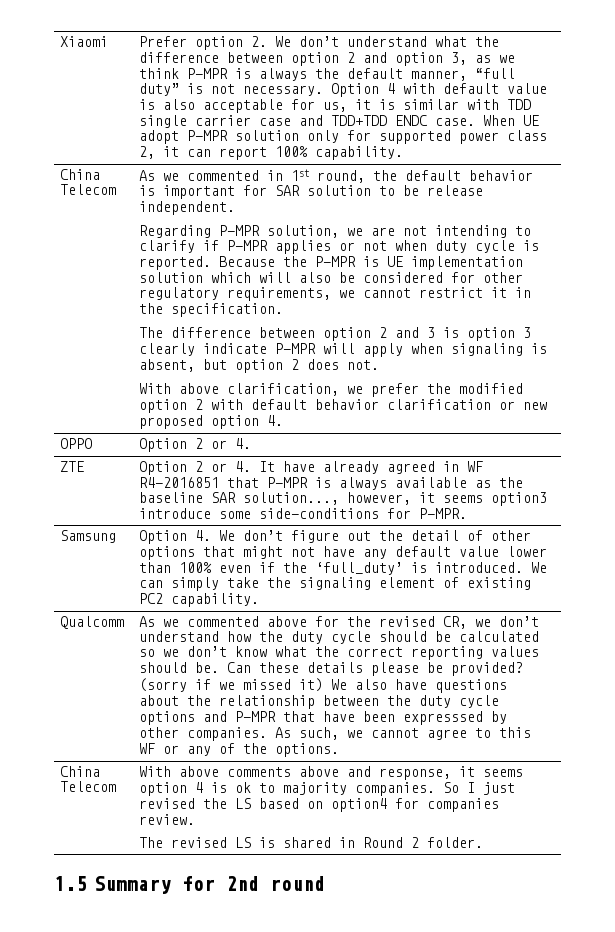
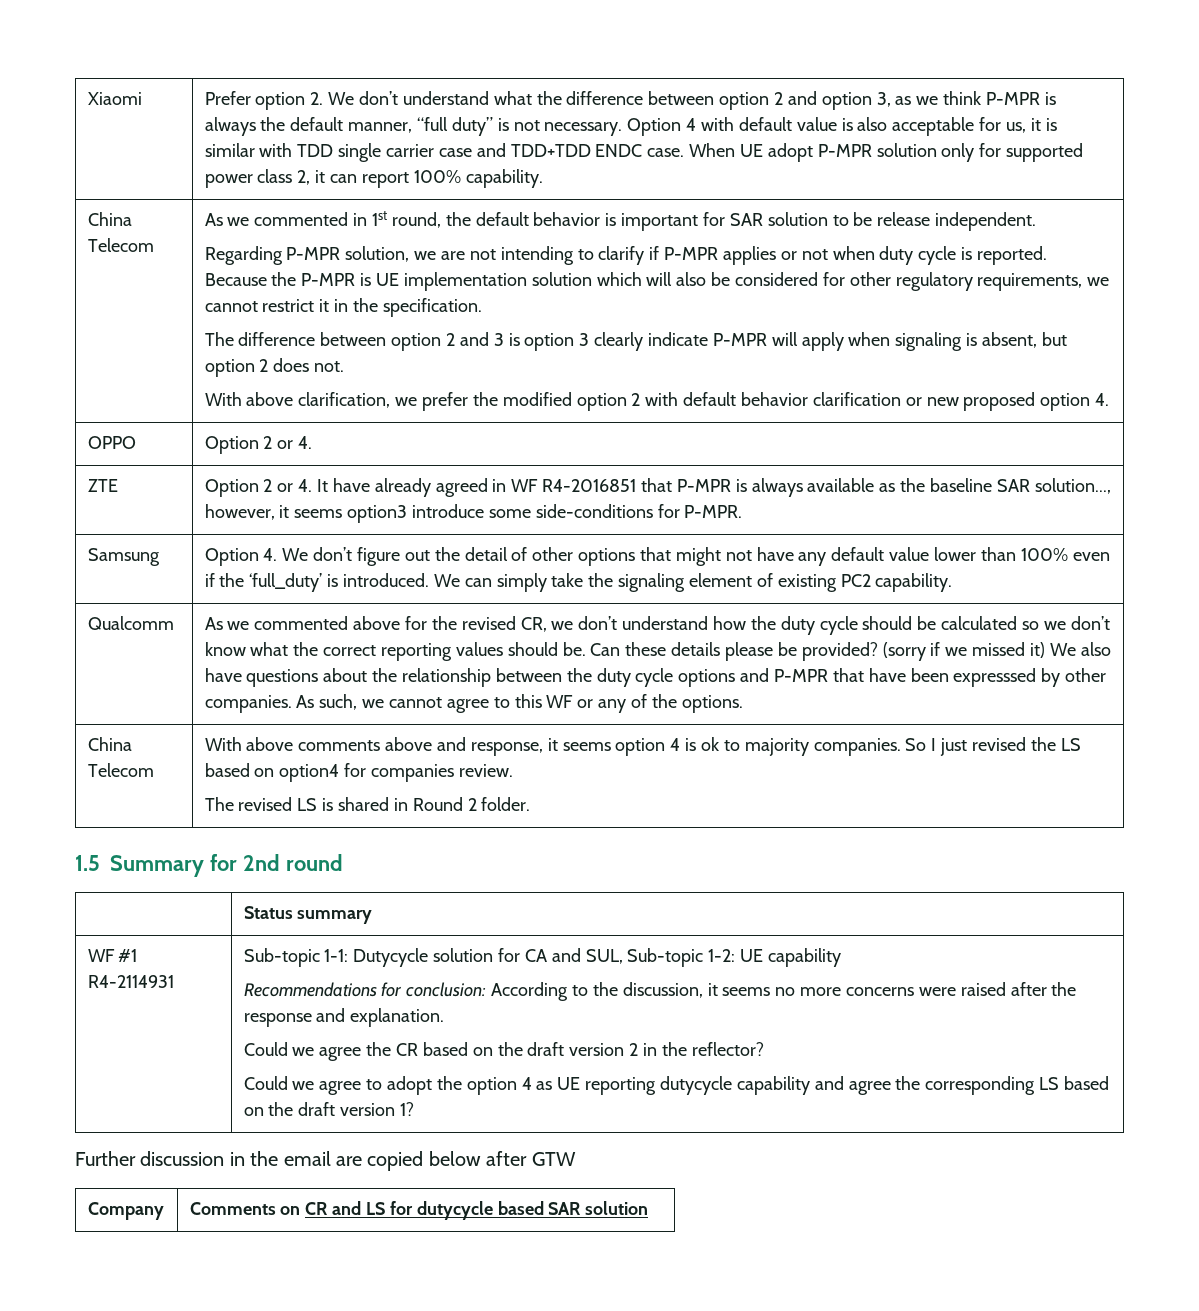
+ | Status summary
+ WF #1 R4-2114931 | Sub-topic 1-1: Dutycycle solution for CA and SUL, Sub-topic 1-2: UE capability
+ Recommendations for conclusion: According to the discussion, it seems no more concerns were raised after the response and explanation.
+ Could we agree the CR based on the draft version 2 in the reflector?
+ Could we agree to adopt the option 4 as UE reporting dutycycle capability and agree the corresponding LS based on the draft version 1?
+ Further discussion in the email are copied below after GTW
+ Company | Comments on CR and LS for dutycycle based SAR solution

